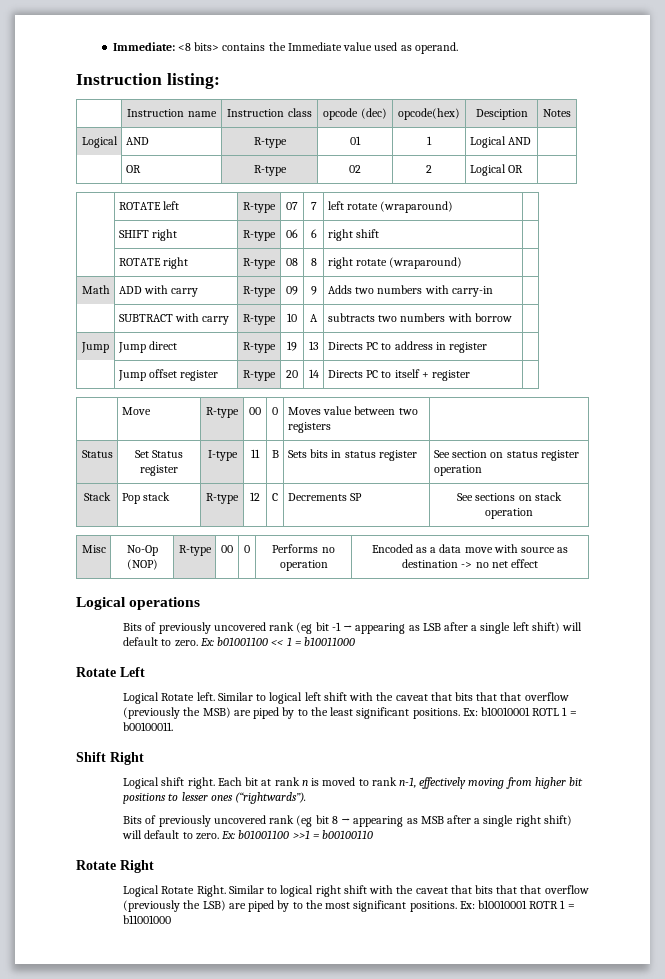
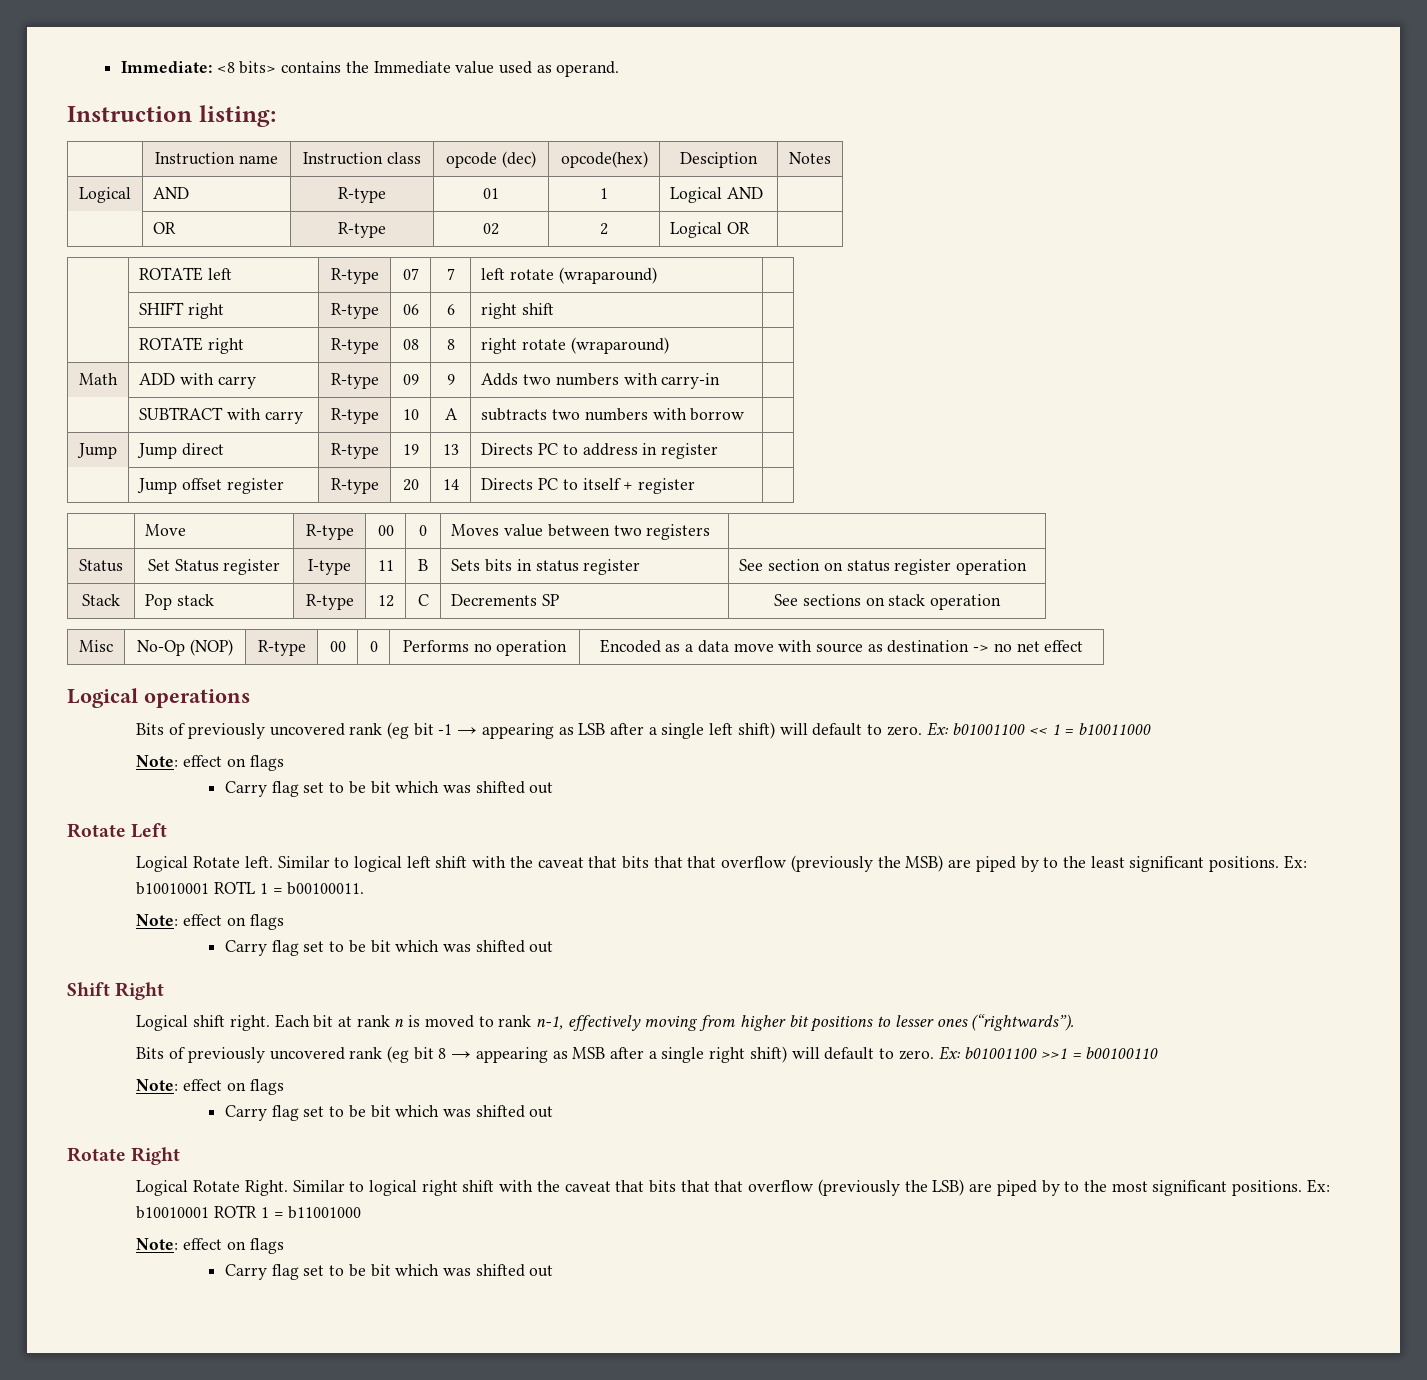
  Ex: b01001100 << 1 = b10011000
+ Note: effect on flags
+ Carry flag set to be bit which was shifted out
  Ex: b10010001 ROTL 1 = b00100011.
+ Note: effect on flags
+ Carry flag set to be bit which was shifted out
  Ex: b01001100 >>1 = b00100110
+ Note: effect on flags
+ Carry flag set to be bit which was shifted out
  Ex: b10010001 ROTR 1 = b11001000
+ Note: effect on flags
+ Carry flag set to be bit which was shifted out

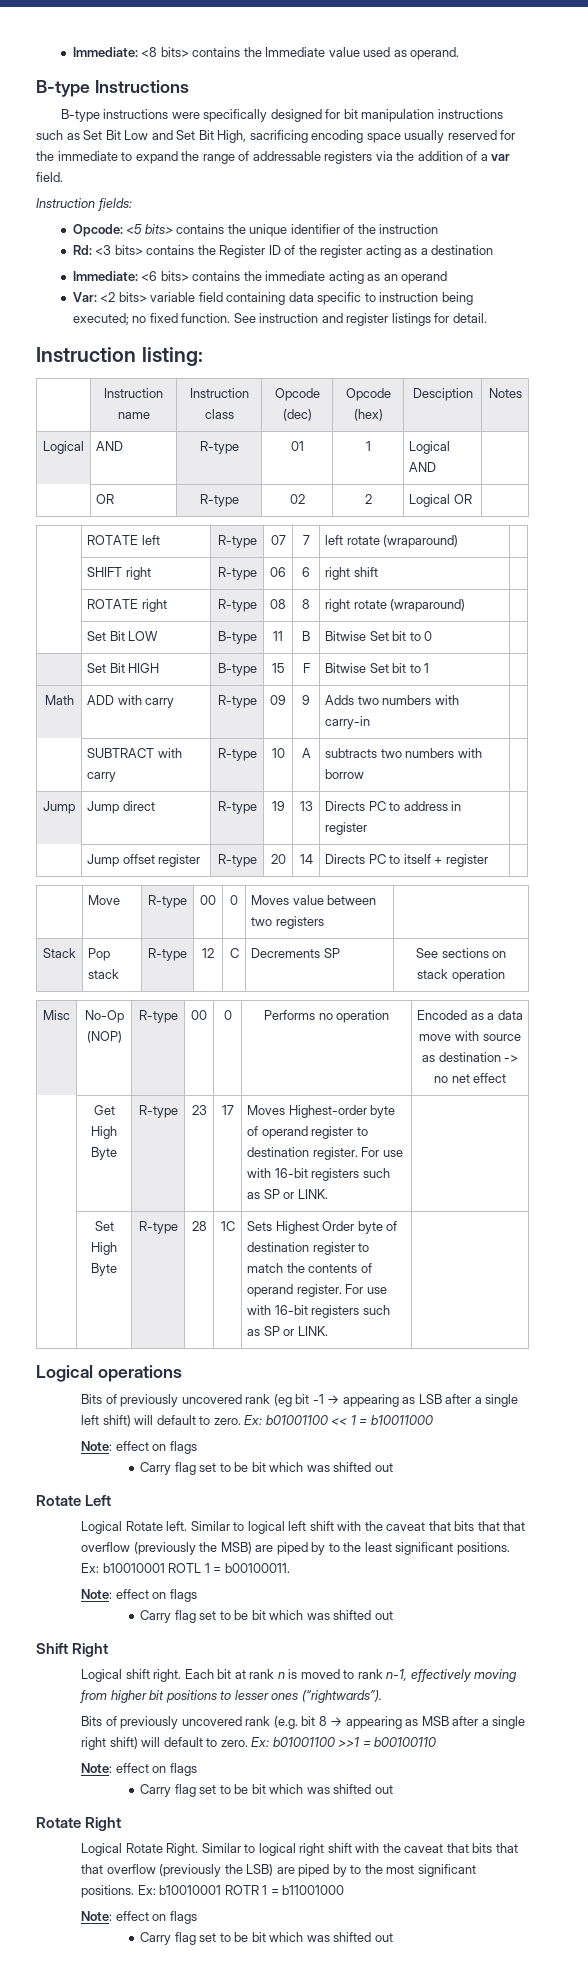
+ B-type Instructions
+ B-type instructions were specifically designed for bit manipulation instructions such as Set Bit Low and Set Bit High, sacrificing encoding space usually reserved for the immediate to expand the range of addressable registers via the addition of a var field.
+ Instruction fields:
+ Opcode: <5 bits> contains the unique identifier of the instruction
+ Rd: <3 bits> contains the Register ID of the register acting as a destination
+ Immediate: <6 bits> contains the immediate acting as an operand
+ Var: <2 bits> variable field containing data specific to instruction being executed; no fixed function. See instruction and register listings for detail.
- | Instruction name | Instruction class | opcode (dec) | opcode(hex) | Desciption | Notes
+ | Instruction name | Instruction class | Opcode (dec) | Opcode (hex) | Desciption | Notes
+ | Set Bit LOW | B-type | 11 | B | Bitwise Set bit to 0 |
+ | Set Bit HIGH | B-type | 15 | F | Bitwise Set bit to 1 |
- Status | Set Status register | I-type | 11 | B | Sets bits in status register | See section on status register operation
+ | Get High Byte | R-type | 23 | 17 | Moves Highest-order byte of operand register to destination register. For use with 16-bit registers such as SP or LINK. |
+ | Set High Byte | R-type | 28 | 1C | Sets Highest Order byte of destination register to match the contents of operand register. For use with 16-bit registers such as SP or LINK. |
- Bits of previously uncovered rank (eg bit 8 → appearing as MSB after a single right shift) will default to zero.
+ Bits of previously uncovered rank (e.g. bit 8 → appearing as MSB after a single right shift) will default to zero.

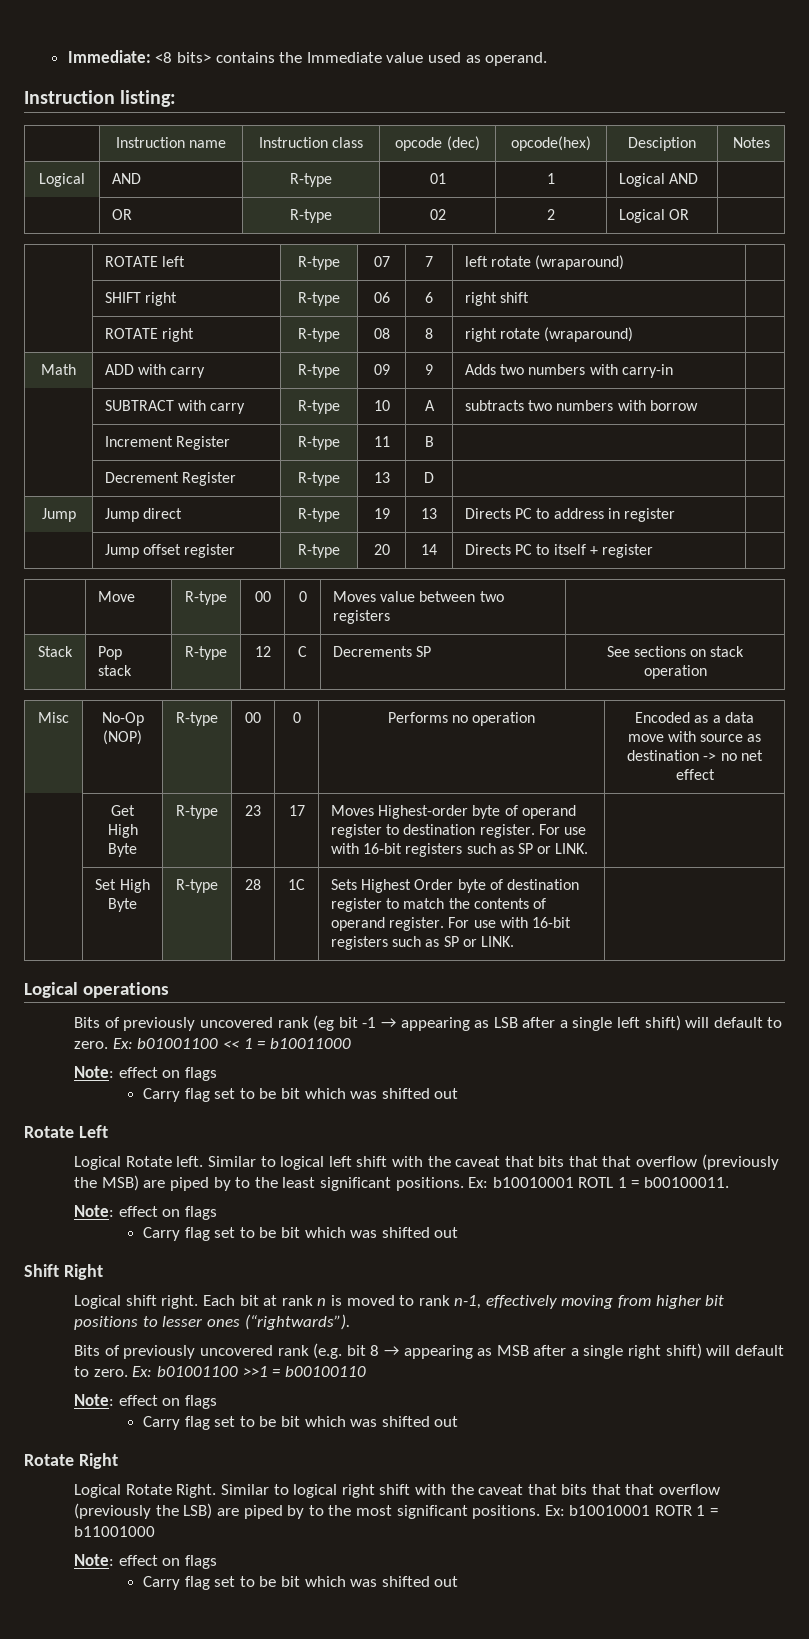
- B-type Instructions
- B-type instructions were specifically designed for bit manipulation instructions such as Set Bit Low and Set Bit High, sacrificing encoding space usually reserved for the immediate to expand the range of addressable registers via the addition of a var field.
- Instruction fields:
- Opcode: <5 bits> contains the unique identifier of the instruction
- Rd: <3 bits> contains the Register ID of the register acting as a destination
- Immediate: <6 bits> contains the immediate acting as an operand
- Var: <2 bits> variable field containing data specific to instruction being executed; no fixed function. See instruction and register listings for detail.
- | Instruction name | Instruction class | Opcode (dec) | Opcode (hex) | Desciption | Notes
+ | Instruction name | Instruction class | opcode (dec) | opcode(hex) | Desciption | Notes
- | Set Bit LOW | B-type | 11 | B | Bitwise Set bit to 0 |
- | Set Bit HIGH | B-type | 15 | F | Bitwise Set bit to 1 |
+ | Increment Register | R-type | 11 | B | |
+ | Decrement Register | R-type | 13 | D | |

